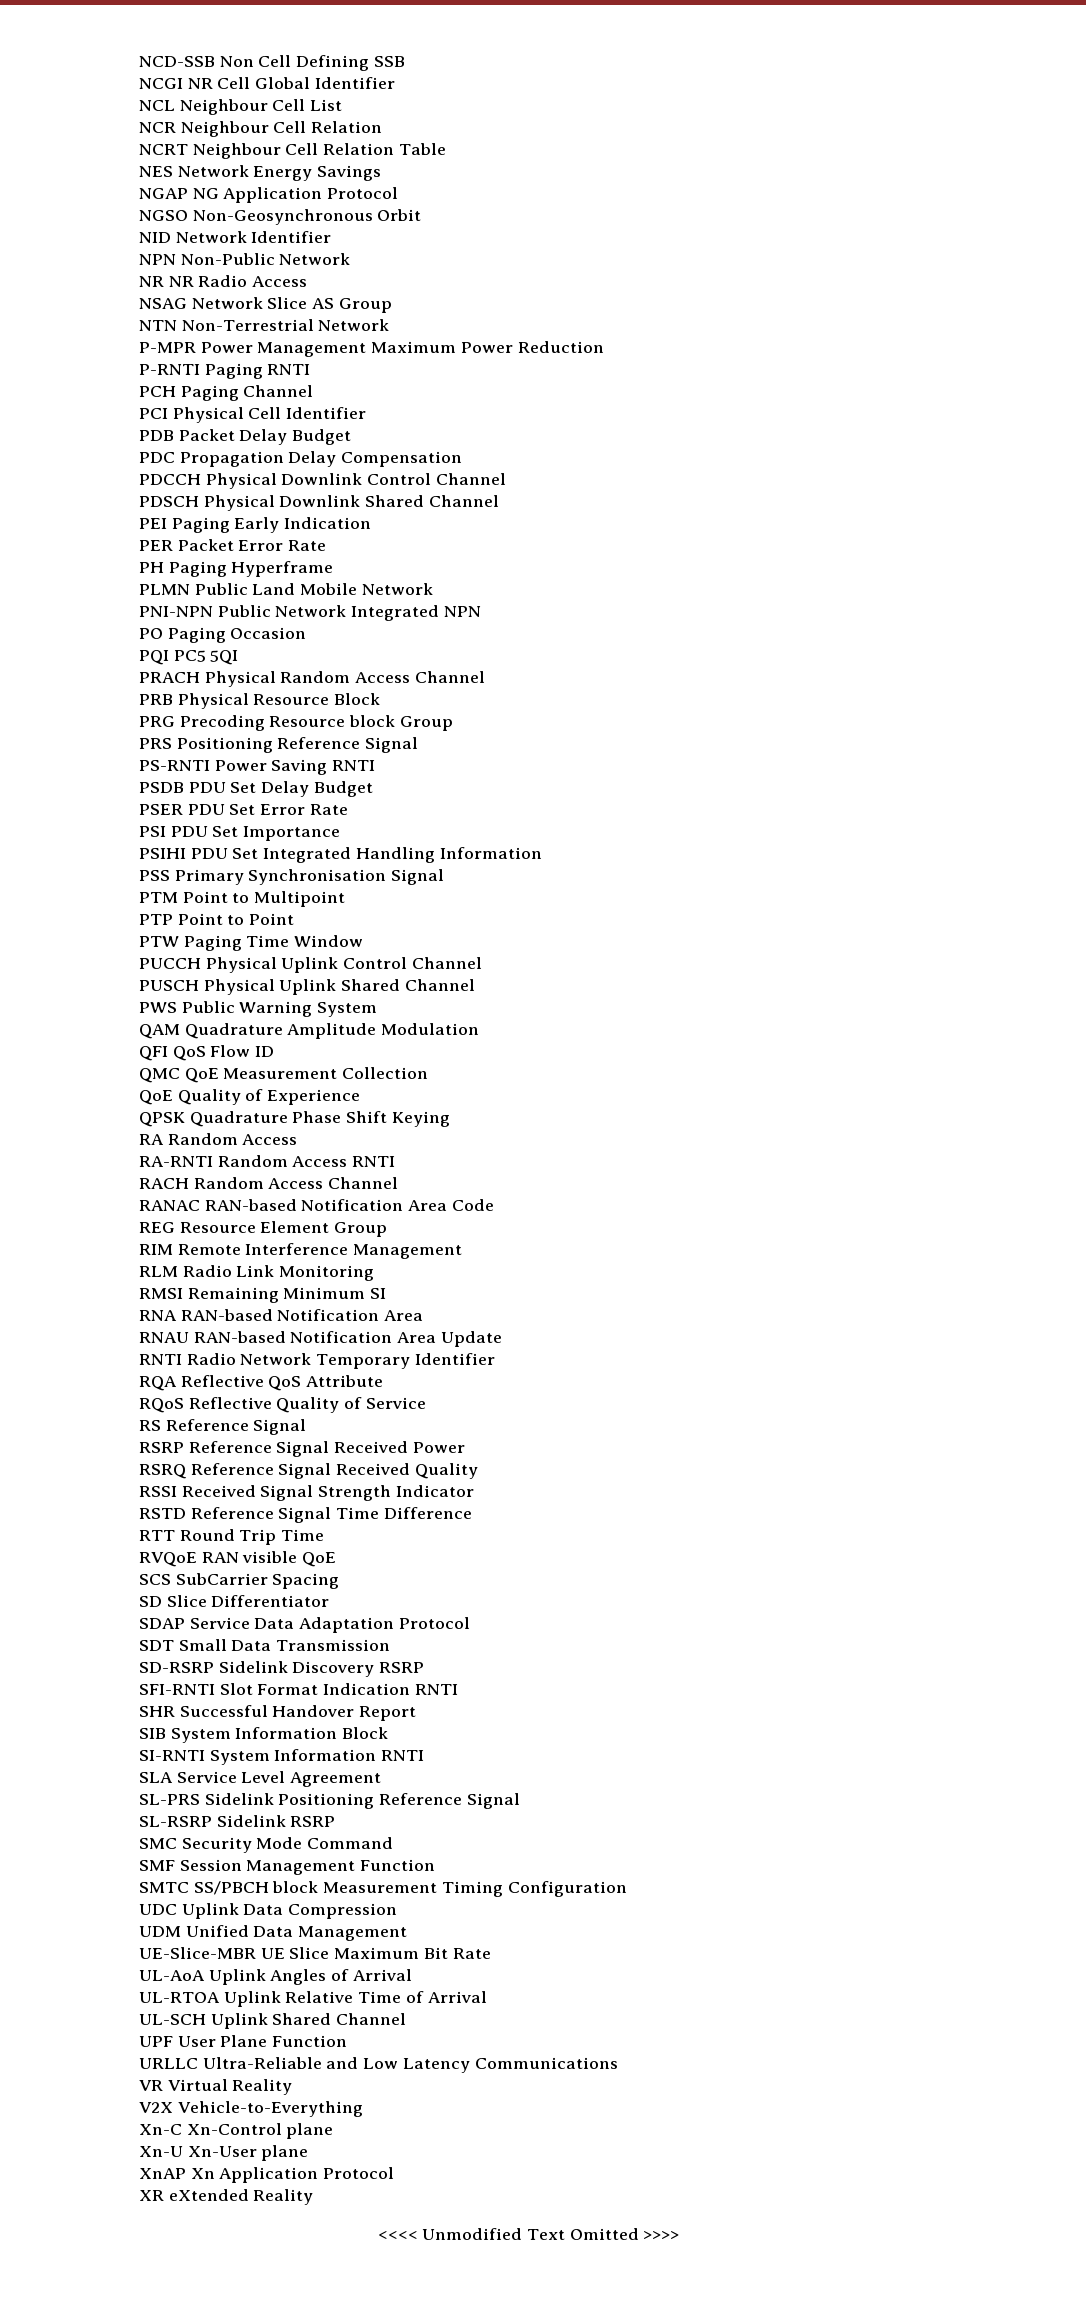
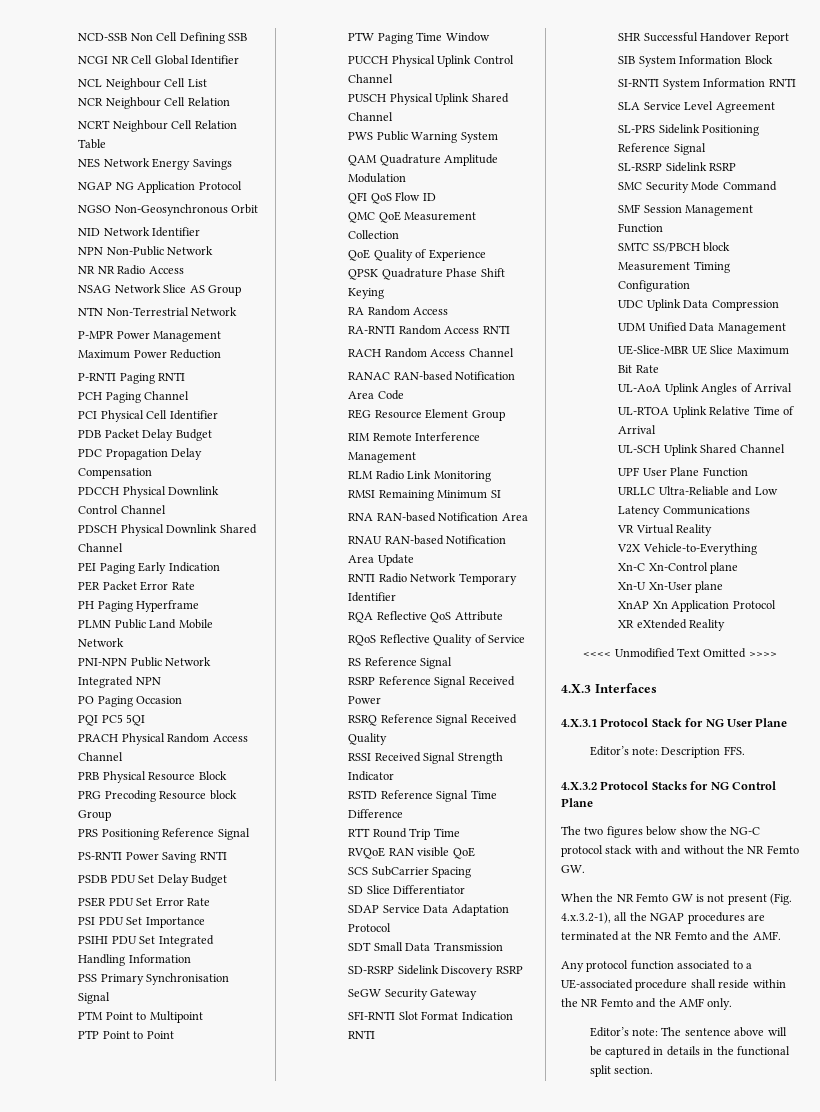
+ SeGW Security Gateway
+ 4.X.3 Interfaces
+ 4.X.3.1 Protocol Stack for NG User Plane
+ Editor’s note: Description FFS.
+ 4.X.3.2 Protocol Stacks for NG Control Plane
+ The two figures below show the NG-C protocol stack with and without the NR Femto GW.
+ When the NR Femto GW is not present (Fig. 4.x.3.2-1), all the NGAP procedures are terminated at the NR Femto and the AMF.
+ Any protocol function associated to a UE-associated procedure shall reside within the NR Femto and the AMF only.
+ Editor’s note: The sentence above will be captured in details in the functional split section.

